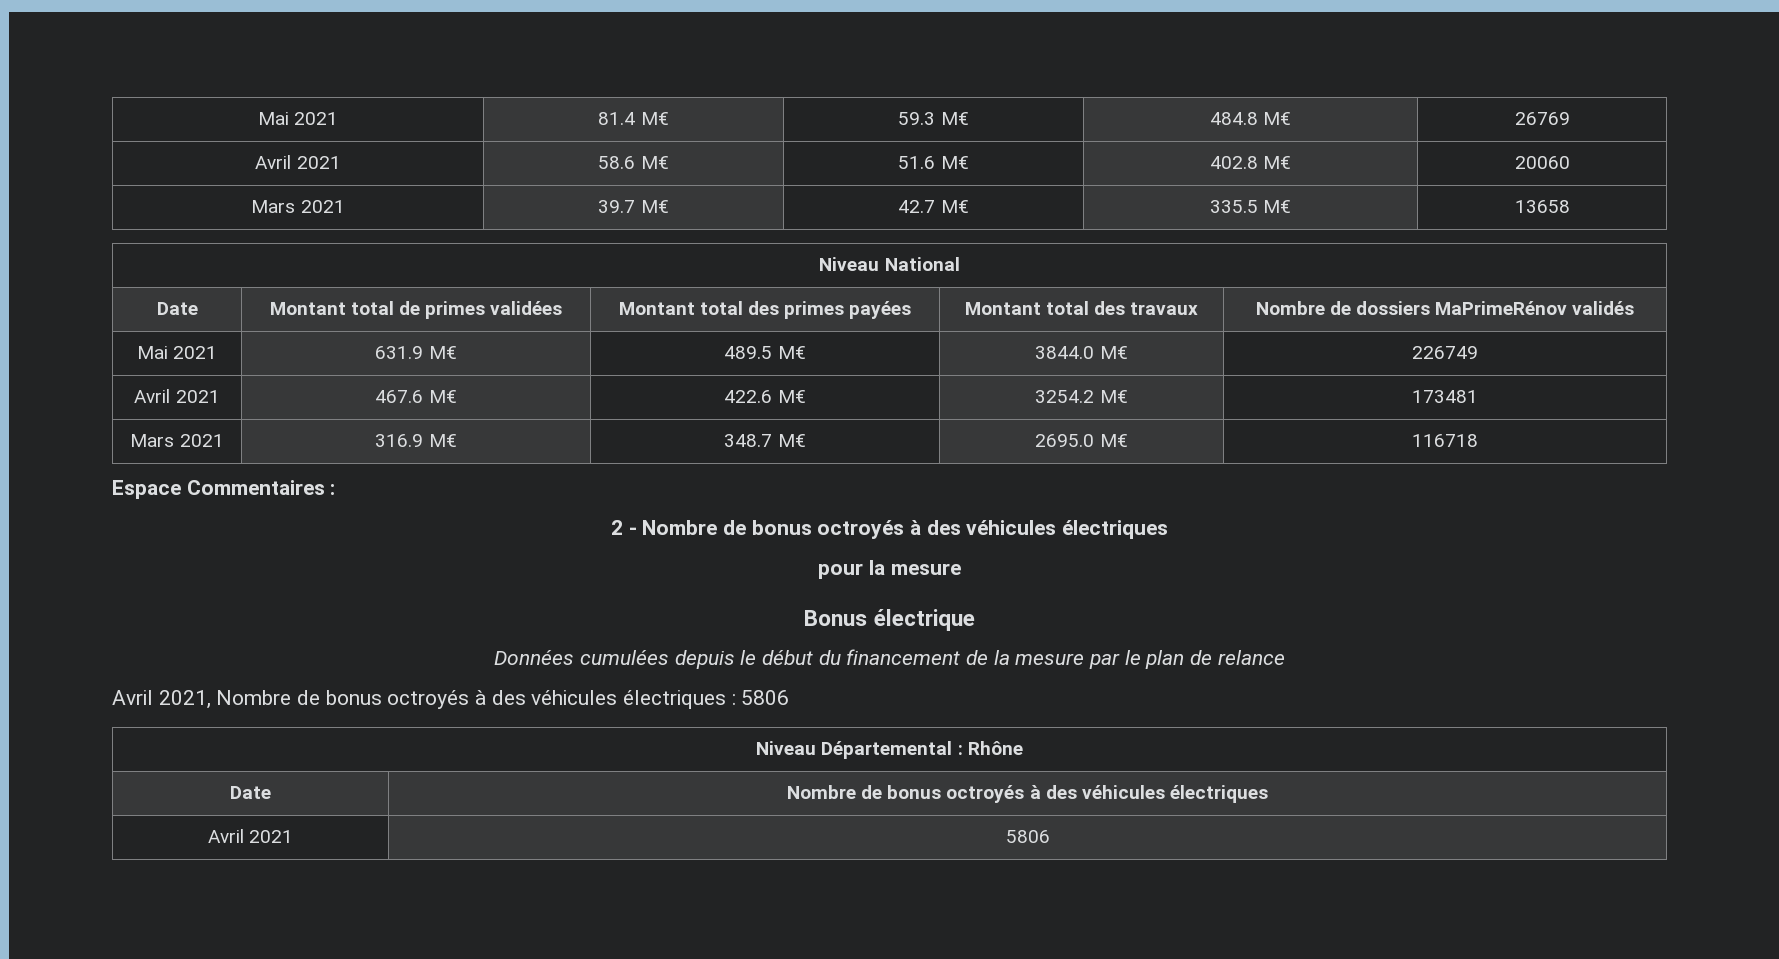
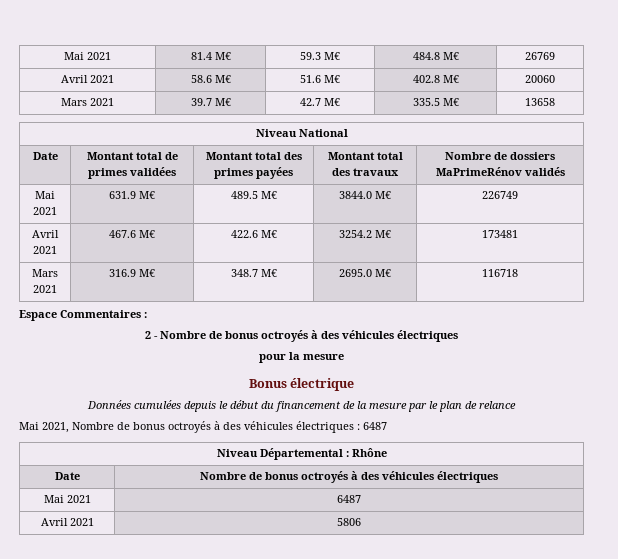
- Avril 2021, Nombre de bonus octroyés à des véhicules électriques : 5806
+ Mai 2021, Nombre de bonus octroyés à des véhicules électriques : 6487
+ Mai 2021 | 6487

